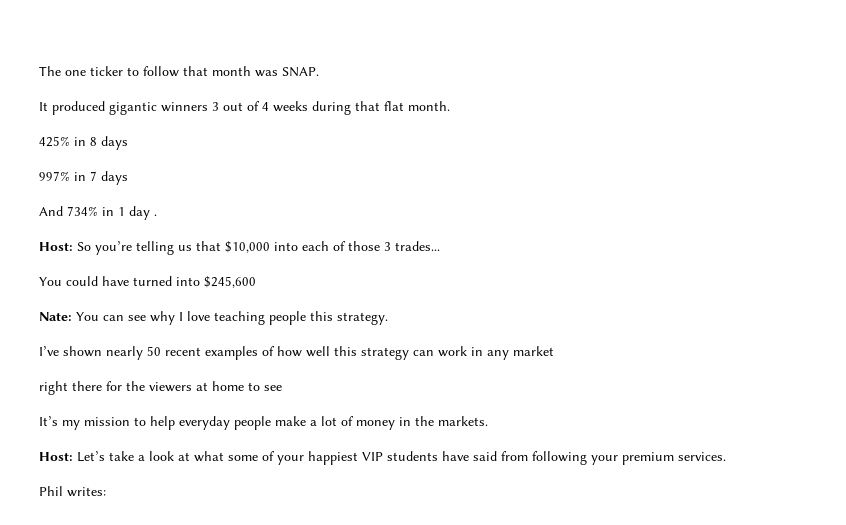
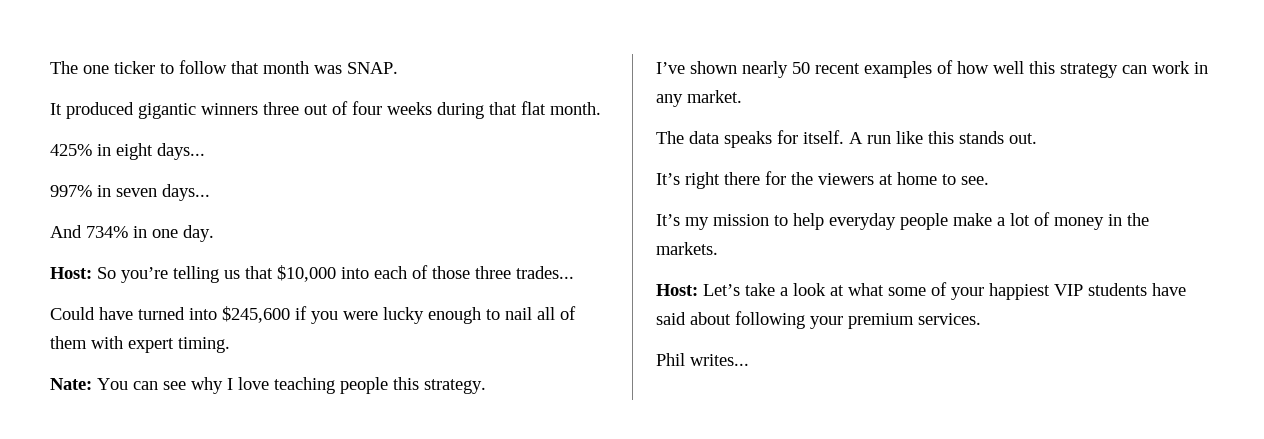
- It produced gigantic winners 3 out of 4 weeks during that flat month.
+ It produced gigantic winners three out of four weeks during that flat month.
- 425% in 8 days
+ 425% in eight days...
- 997% in 7 days
+ 997% in seven days...
- And 734% in 1 day .
+ And 734% in one day.
- Host: So you’re telling us that $10,000 into each of those 3 trades...
+ Host: So you’re telling us that $10,000 into each of those three trades...
- You could have turned into $245,600
+ Could have turned into $245,600 if you were lucky enough to nail all of them with expert timing.
- I’ve shown nearly 50 recent examples of how well this strategy can work in any market
- right there for the viewers at home to see
+ I’ve shown nearly 50 recent examples of how well this strategy can work in any market.
+ The data speaks for itself. A run like this stands out.
+ It’s right there for the viewers at home to see.
- Host: Let’s take a look at what some of your happiest VIP students have said from following your premium services.
+ Host: Let’s take a look at what some of your happiest VIP students have said about following your premium services.
- Phil writes:
+ Phil writes...

